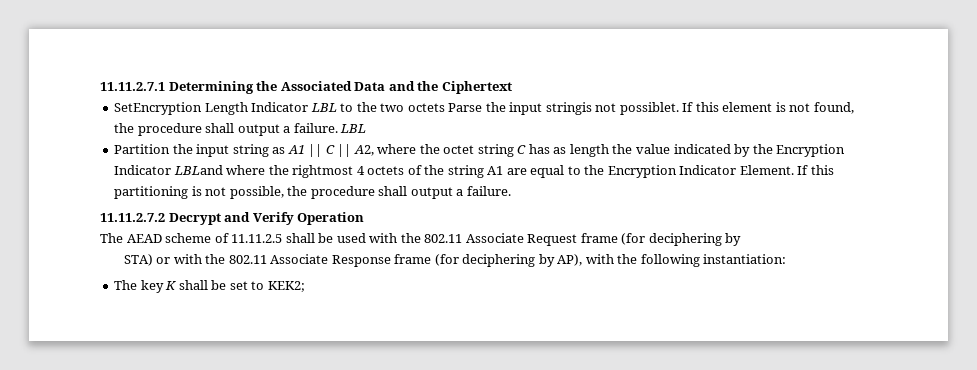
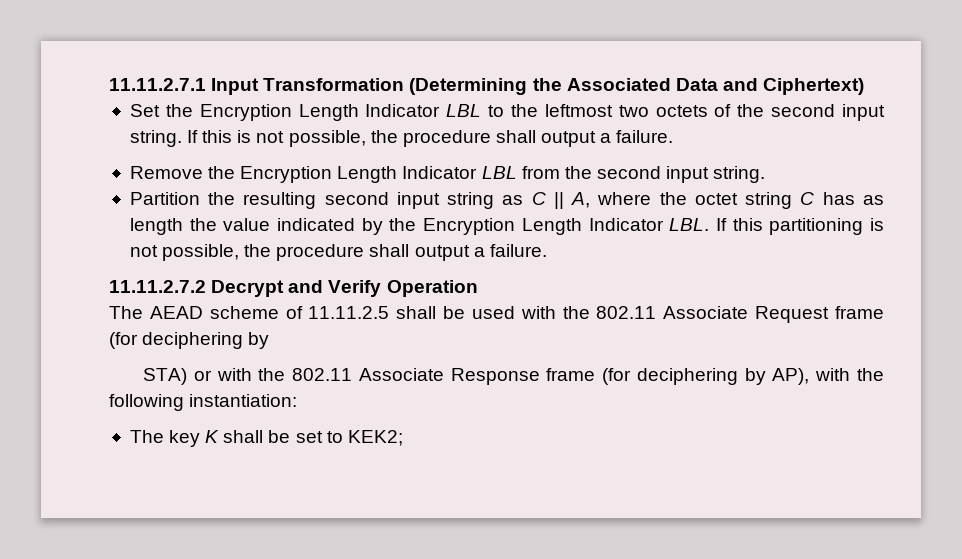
- 11.11.2.7.1 Determining the Associated Data and the Ciphertext
- SetEncryption Length Indicator LBL to the two octets Parse the input stringis not possiblet. If this element is not found, the procedure shall output a failure. LBL
+ 11.11.2.7.1 Input Transformation (Determining the Associated Data and Ciphertext)
+ Set the Encryption Length Indicator LBL to the leftmost two octets of the second input string. If this is not possible, the procedure shall output a failure.
+ Remove the Encryption Length Indicator LBL from the second input string.
- Partition the input string as A1 || C || A2, where the octet string C has as length the value indicated by the Encryption Indicator LBLand where the rightmost 4 octets of the string A1 are equal to the Encryption Indicator Element. If this partitioning is not possible, the procedure shall output a failure.
+ Partition the resulting second input string as C || A, where the octet string C has as length the value indicated by the Encryption Length Indicator LBL. If this partitioning is not possible, the procedure shall output a failure.

